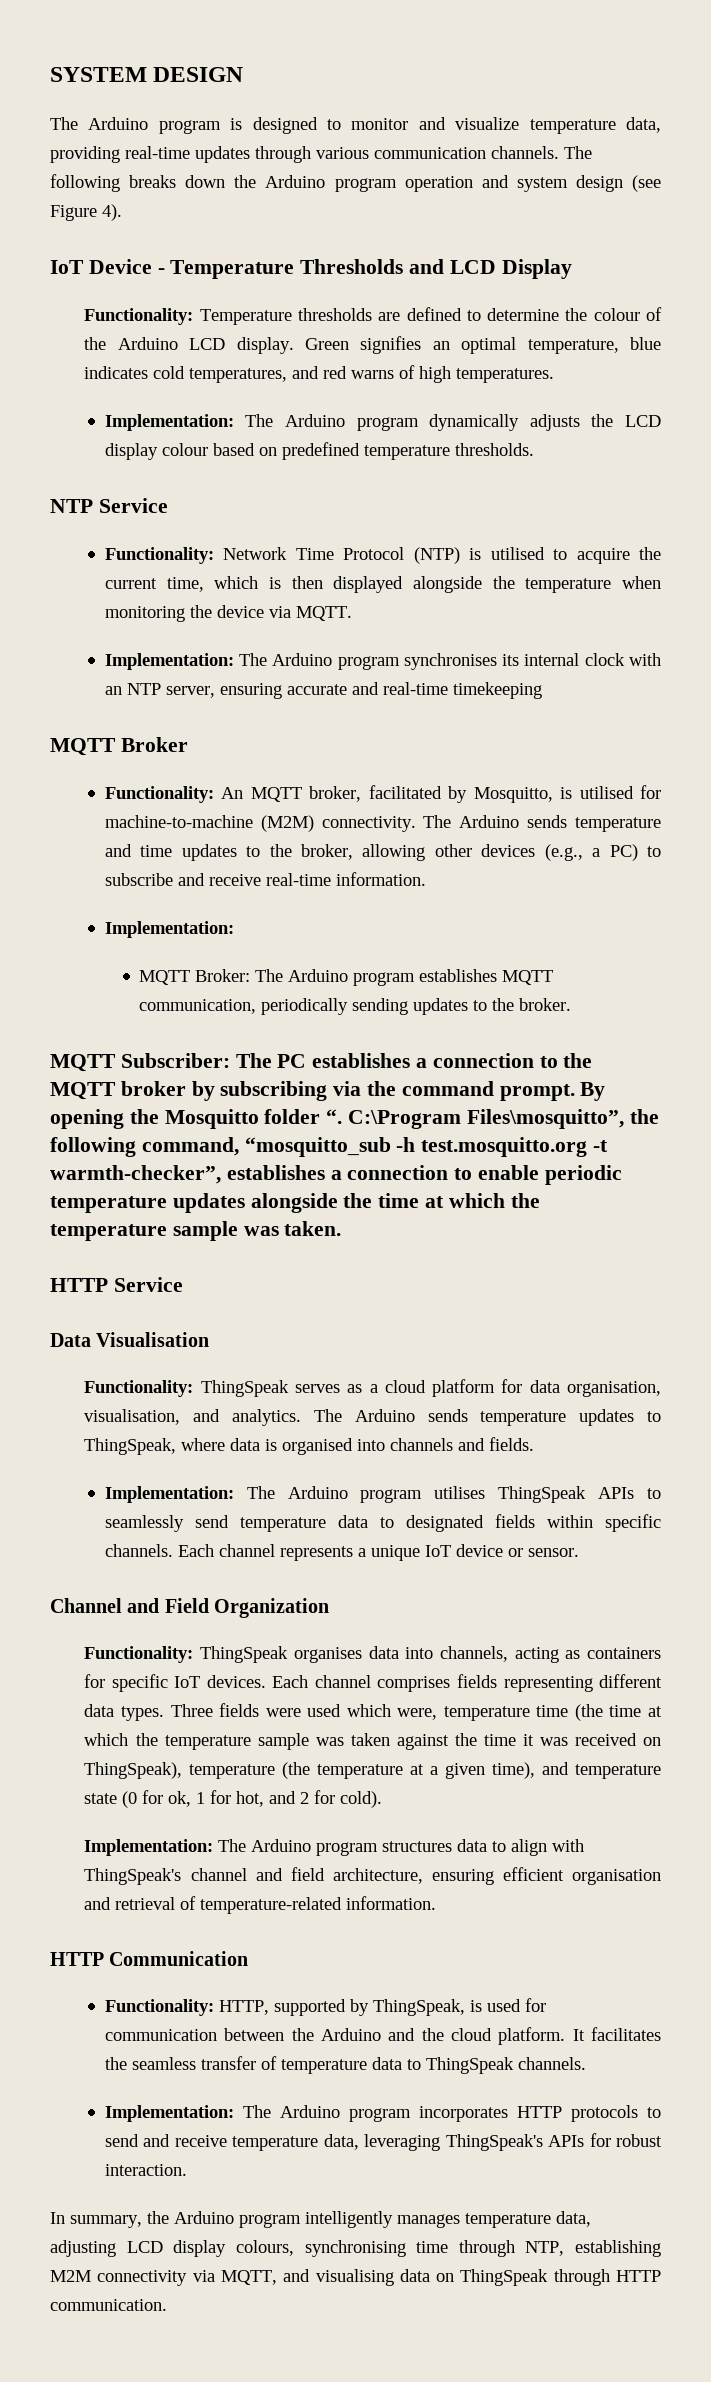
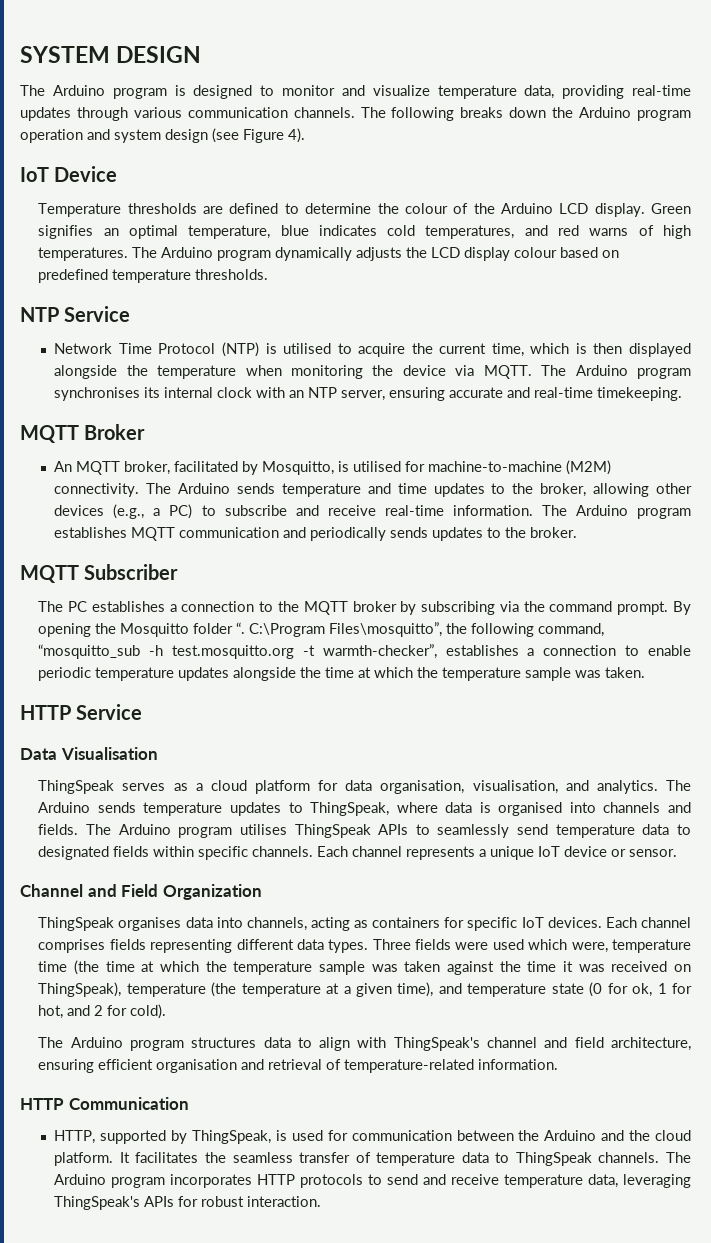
- IoT Device - Temperature Thresholds and LCD Display
- Functionality: Temperature thresholds are defined to determine the colour of the Arduino LCD display.
+ IoT Device
+ Temperature thresholds are defined to determine the colour of the Arduino LCD display.
- Green signifies an optimal temperature, blue indicates cold temperatures, and red warns of high temperatures.
- Implementation: The Arduino program dynamically adjusts the LCD display colour based on predefined temperature thresholds.
+ Green signifies an optimal temperature, blue indicates cold temperatures, and red warns of high temperatures. The Arduino program dynamically adjusts the LCD display colour based on predefined temperature thresholds.
- Functionality: Network Time Protocol (NTP) is utilised to acquire the current time, which is then displayed alongside the temperature when monitoring the device via MQTT.
- Implementation: The Arduino program synchronises its internal clock with an NTP server, ensuring accurate and real-time timekeeping
+ Network Time Protocol (NTP) is utilised to acquire the current time, which is then displayed alongside the temperature when monitoring the device via MQTT. The Arduino program synchronises its internal clock with an NTP server, ensuring accurate and real-time timekeeping.
- Functionality: An MQTT broker, facilitated by Mosquitto, is utilised for machine-to-machine (M2M) connectivity.
+ An MQTT broker, facilitated by Mosquitto, is utilised for machine-to-machine (M2M) connectivity.
- The Arduino sends temperature and time updates to the broker, allowing other devices (e.g., a PC) to subscribe and receive real-time information.
- Implementation:
- MQTT Broker: The Arduino program establishes MQTT communication, periodically sending updates to the broker.
+ The Arduino sends temperature and time updates to the broker, allowing other devices (e.g., a PC) to subscribe and receive real-time information. The Arduino program establishes MQTT communication and periodically sends updates to the broker.
- MQTT Subscriber: The PC establishes a connection to the MQTT broker by subscribing via the command prompt.
+ MQTT Subscriber
+ The PC establishes a connection to the MQTT broker by subscribing via the command prompt.
- Functionality: ThingSpeak serves as a cloud platform for data organisation, visualisation, and analytics.
+ ThingSpeak serves as a cloud platform for data organisation, visualisation, and analytics.
- The Arduino sends temperature updates to ThingSpeak, where data is organised into channels and fields.
- Implementation: The Arduino program utilises ThingSpeak APIs to seamlessly send temperature data to designated fields within specific channels.
+ The Arduino sends temperature updates to ThingSpeak, where data is organised into channels and fields. The Arduino program utilises ThingSpeak APIs to seamlessly send temperature data to designated fields within specific channels.
- Functionality: ThingSpeak organises data into channels, acting as containers for specific IoT devices.
+ ThingSpeak organises data into channels, acting as containers for specific IoT devices.
- Implementation: The Arduino program structures data to align with ThingSpeak's channel and field architecture, ensuring efficient organisation and retrieval of temperature-related information.
+ The Arduino program structures data to align with ThingSpeak's channel and field architecture, ensuring efficient organisation and retrieval of temperature-related information.
- Functionality: HTTP, supported by ThingSpeak, is used for communication between the Arduino and the cloud platform.
+ HTTP, supported by ThingSpeak, is used for communication between the Arduino and the cloud platform.
- It facilitates the seamless transfer of temperature data to ThingSpeak channels.
- Implementation: The Arduino program incorporates HTTP protocols to send and receive temperature data, leveraging ThingSpeak's APIs for robust interaction.
+ It facilitates the seamless transfer of temperature data to ThingSpeak channels. The Arduino program incorporates HTTP protocols to send and receive temperature data, leveraging ThingSpeak's APIs for robust interaction.
- In summary, the Arduino program intelligently manages temperature data, adjusting LCD display colours, synchronising time through NTP, establishing M2M connectivity via MQTT, and visualising data on ThingSpeak through HTTP communication.

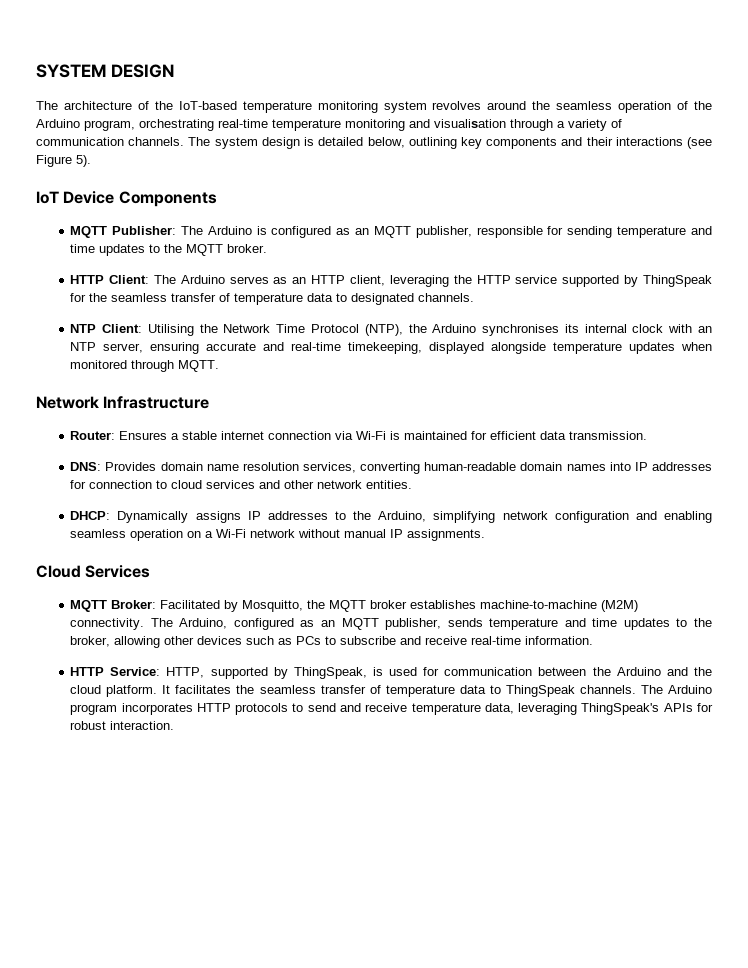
- The Arduino program is designed to monitor and visualize temperature data, providing real-time updates through various communication channels. The following breaks down the Arduino program operation and system design (see Figure 4).
+ The architecture of the IoT-based temperature monitoring system revolves around the seamless operation of the Arduino program, orchestrating real-time temperature monitoring and visualisation through a variety of communication channels. The system design is detailed below, outlining key components and their interactions (see Figure 5).
- IoT Device
- Temperature thresholds are defined to determine the colour of the Arduino LCD display. Green signifies an optimal temperature, blue indicates cold temperatures, and red warns of high temperatures. The Arduino program dynamically adjusts the LCD display colour based on predefined temperature thresholds.
- NTP Service
- Network Time Protocol (NTP) is utilised to acquire the current time, which is then displayed alongside the temperature when monitoring the device via MQTT. The Arduino program synchronises its internal clock with an NTP server, ensuring accurate and real-time timekeeping.
- MQTT Broker
- An MQTT broker, facilitated by Mosquitto, is utilised for machine-to-machine (M2M) connectivity. The Arduino sends temperature and time updates to the broker, allowing other devices (e.g., a PC) to subscribe and receive real-time information. The Arduino program establishes MQTT communication and periodically sends updates to the broker.
- MQTT Subscriber
- The PC establishes a connection to the MQTT broker by subscribing via the command prompt. By opening the Mosquitto folder “. C:\Program Files\mosquitto”, the following command, “mosquitto_sub -h test.mosquitto.org -t warmth-checker”, establishes a connection to enable periodic temperature updates alongside the time at which the temperature sample was taken.
- HTTP Service
- Data Visualisation
- ThingSpeak serves as a cloud platform for data organisation, visualisation, and analytics. The Arduino sends temperature updates to ThingSpeak, where data is organised into channels and fields. The Arduino program utilises ThingSpeak APIs to seamlessly send temperature data to designated fields within specific channels. Each channel represents a unique IoT device or sensor.
- Channel and Field Organization
- ThingSpeak organises data into channels, acting as containers for specific IoT devices. Each channel comprises fields representing different data types. Three fields were used which were, temperature time (the time at which the temperature sample was taken against the time it was received on ThingSpeak), temperature (the temperature at a given time), and temperature state (0 for ok, 1 for hot, and 2 for cold).
- The Arduino program structures data to align with ThingSpeak's channel and field architecture, ensuring efficient organisation and retrieval of temperature-related information.
- HTTP Communication
- HTTP, supported by ThingSpeak, is used for communication between the Arduino and the cloud platform.
+ IoT Device Components
+ MQTT Publisher: The Arduino is configured as an MQTT publisher, responsible for sending temperature and time updates to the MQTT broker.
+ HTTP Client: The Arduino serves as an HTTP client, leveraging the HTTP service supported by ThingSpeak for the seamless transfer of temperature data to designated channels.
+ NTP Client: Utilising the Network Time Protocol (NTP), the Arduino synchronises its internal clock with an NTP server, ensuring accurate and real-time timekeeping, displayed alongside temperature updates when monitored through MQTT.
+ Network Infrastructure
+ Router: Ensures a stable internet connection via Wi-Fi is maintained for efficient data transmission.
+ DNS: Provides domain name resolution services, converting human-readable domain names into IP addresses for connection to cloud services and other network entities.
+ DHCP: Dynamically assigns IP addresses to the Arduino, simplifying network configuration and enabling seamless operation on a Wi-Fi network without manual IP assignments.
+ Cloud Services
+ MQTT Broker: Facilitated by Mosquitto, the MQTT broker establishes machine-to-machine (M2M) connectivity. The Arduino, configured as an MQTT publisher, sends temperature and time updates to the broker, allowing other devices such as PCs to subscribe and receive real-time information.
+ HTTP Service: HTTP, supported by ThingSpeak, is used for communication between the Arduino and the cloud platform.

